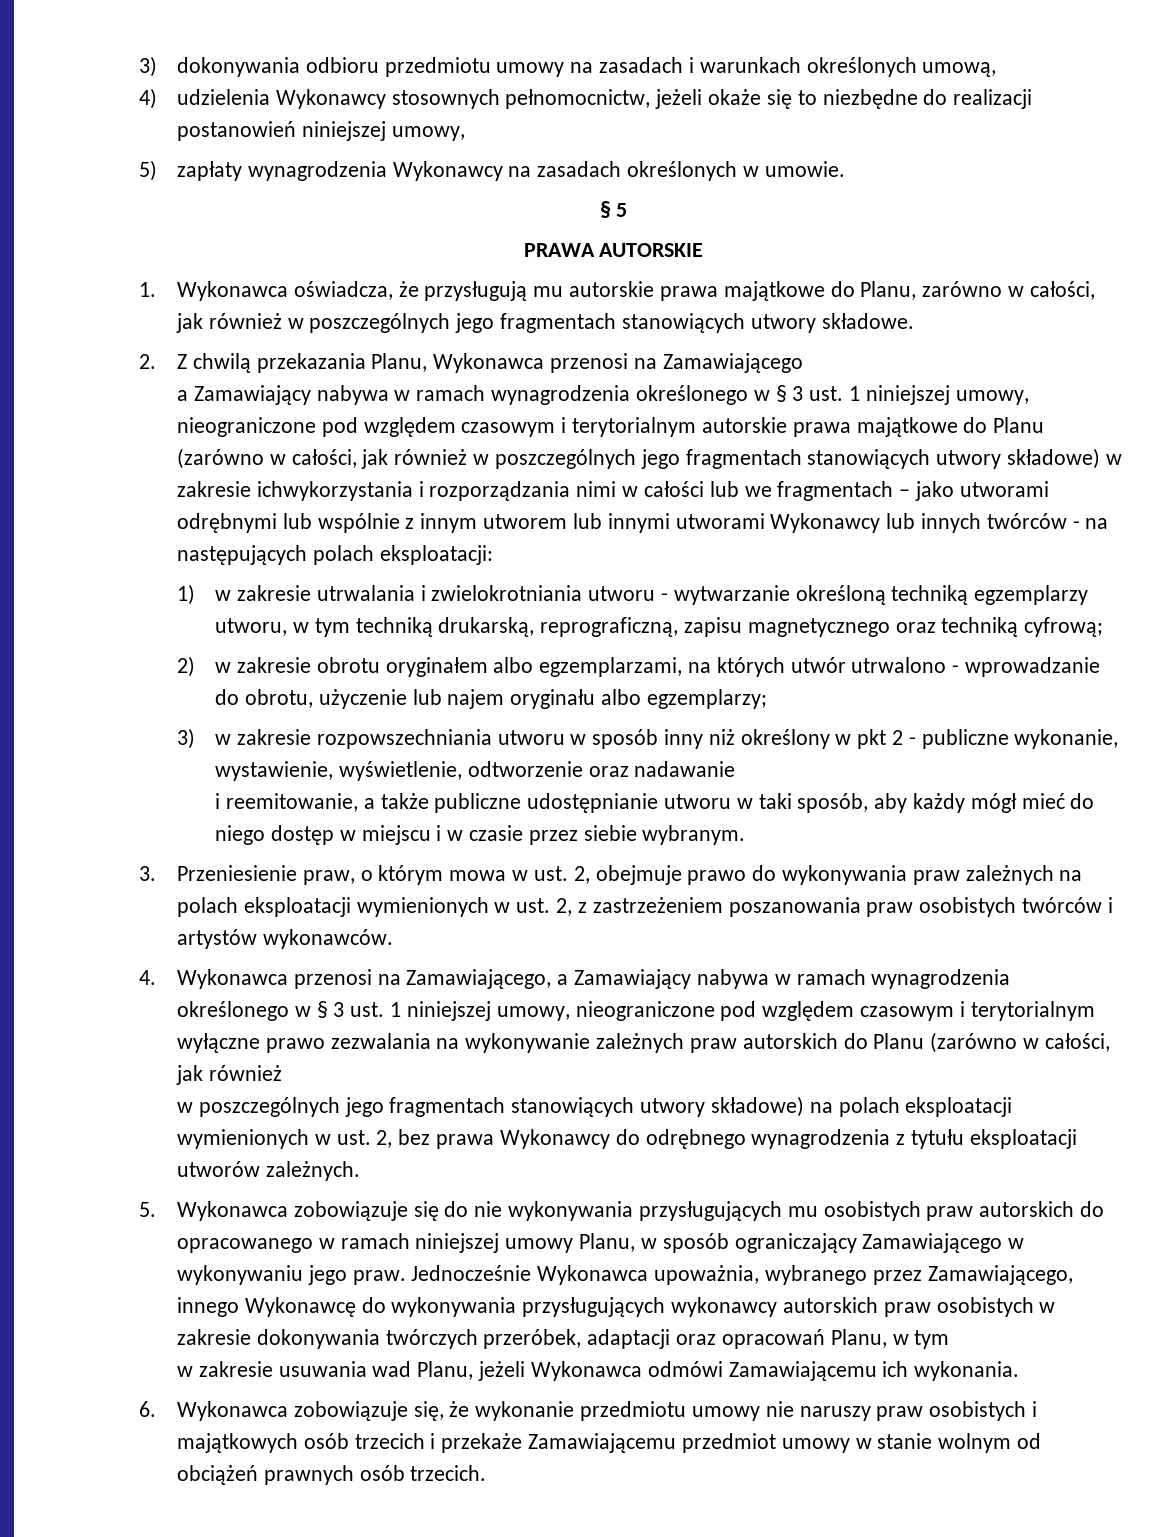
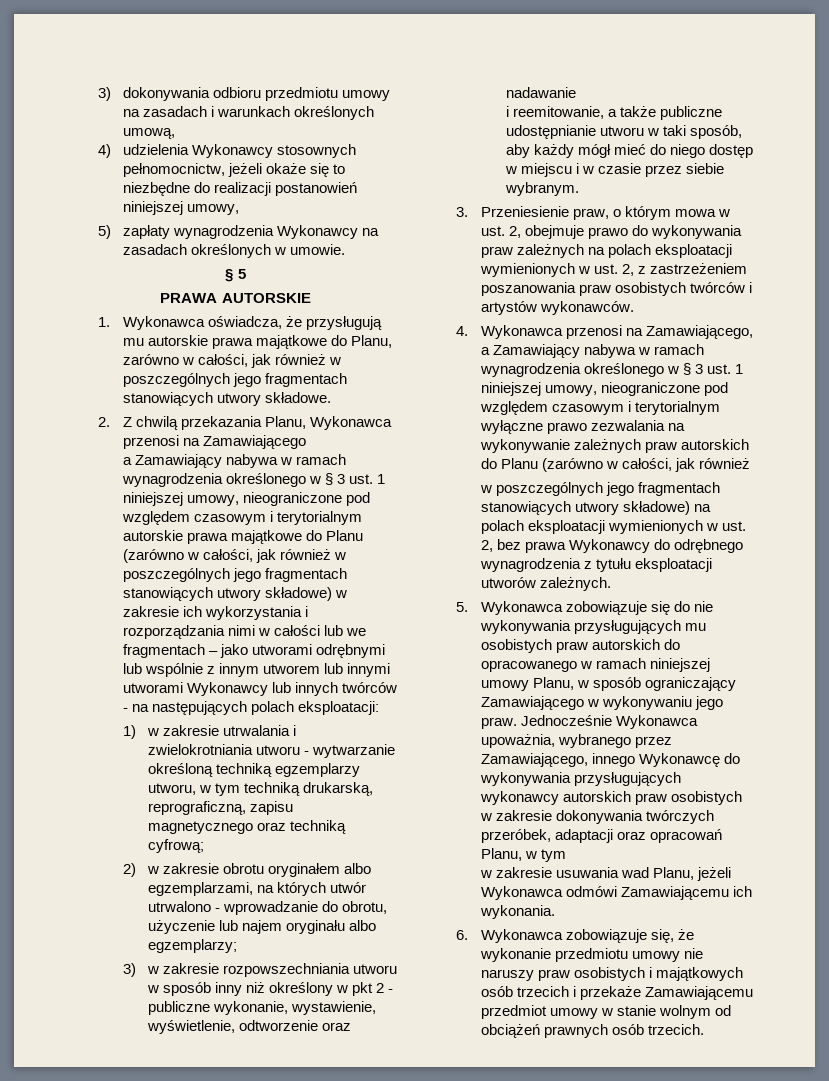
- a Zamawiający nabywa w ramach wynagrodzenia określonego w § 3 ust. 1 niniejszej umowy, nieograniczone pod względem czasowym i terytorialnym autorskie prawa majątkowe do Planu (zarówno w całości, jak również w poszczególnych jego fragmentach stanowiących utwory składowe) w zakresie ichwykorzystania i rozporządzania nimi w całości lub we fragmentach – jako utworami odrębnymi lub wspólnie z innym utworem lub innymi utworami Wykonawcy lub innych twórców - na następujących polach eksploatacji:
+ a Zamawiający nabywa w ramach wynagrodzenia określonego w § 3 ust. 1 niniejszej umowy, nieograniczone pod względem czasowym i terytorialnym autorskie prawa majątkowe do Planu (zarówno w całości, jak również w poszczególnych jego fragmentach stanowiących utwory składowe) w zakresie ich wykorzystania i rozporządzania nimi w całości lub we fragmentach – jako utworami odrębnymi lub wspólnie z innym utworem lub innymi utworami Wykonawcy lub innych twórców - na następujących polach eksploatacji:

